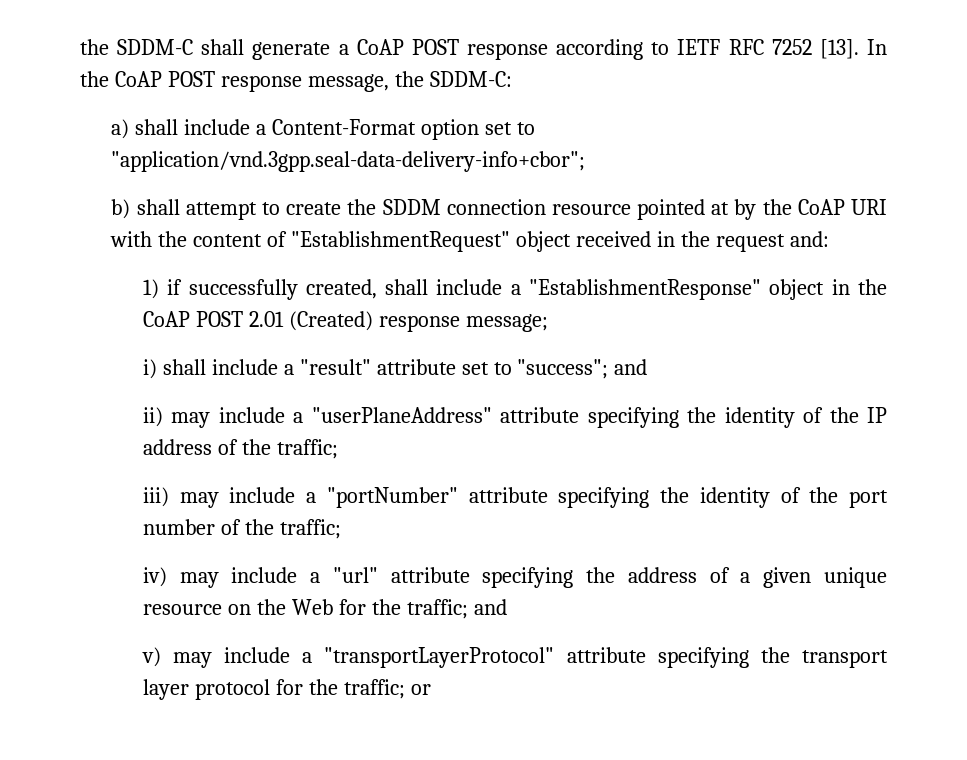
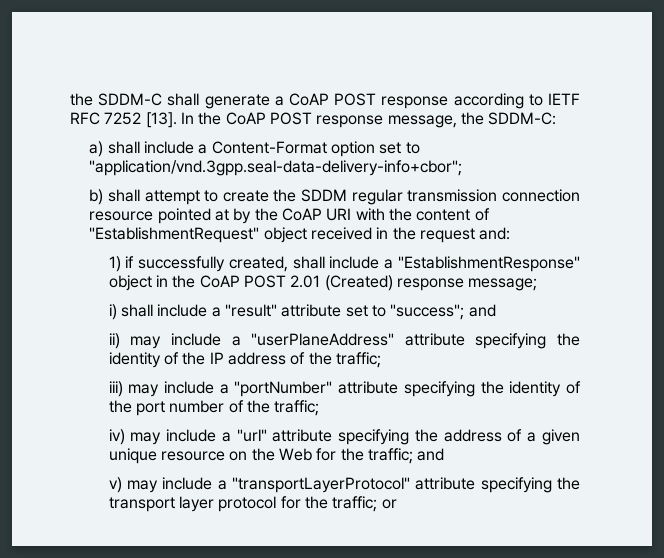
- b) shall attempt to create the SDDM connection resource pointed at by the CoAP URI with the content of "EstablishmentRequest" object received in the request and:
+ b) shall attempt to create the SDDM regular transmission connection resource pointed at by the CoAP URI with the content of "EstablishmentRequest" object received in the request and:

